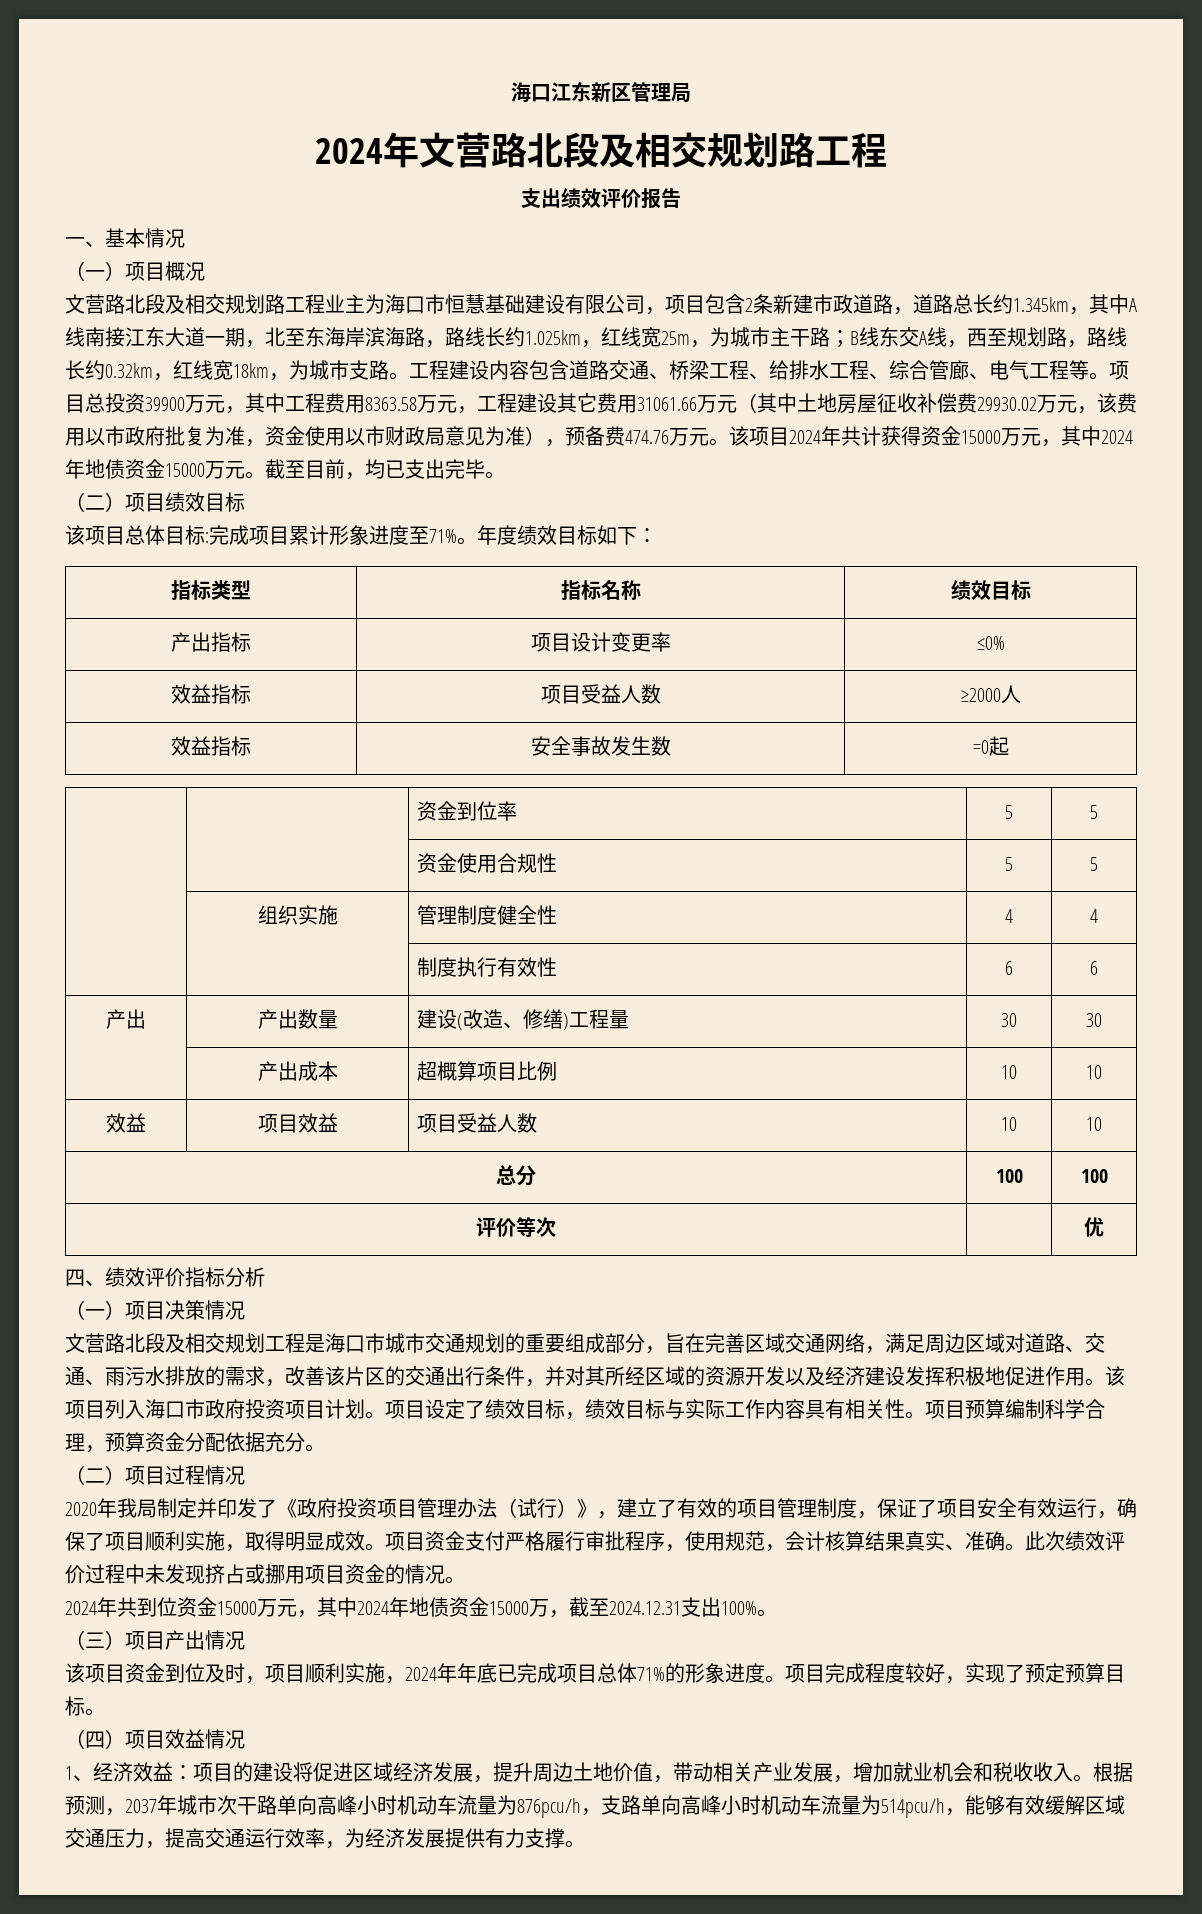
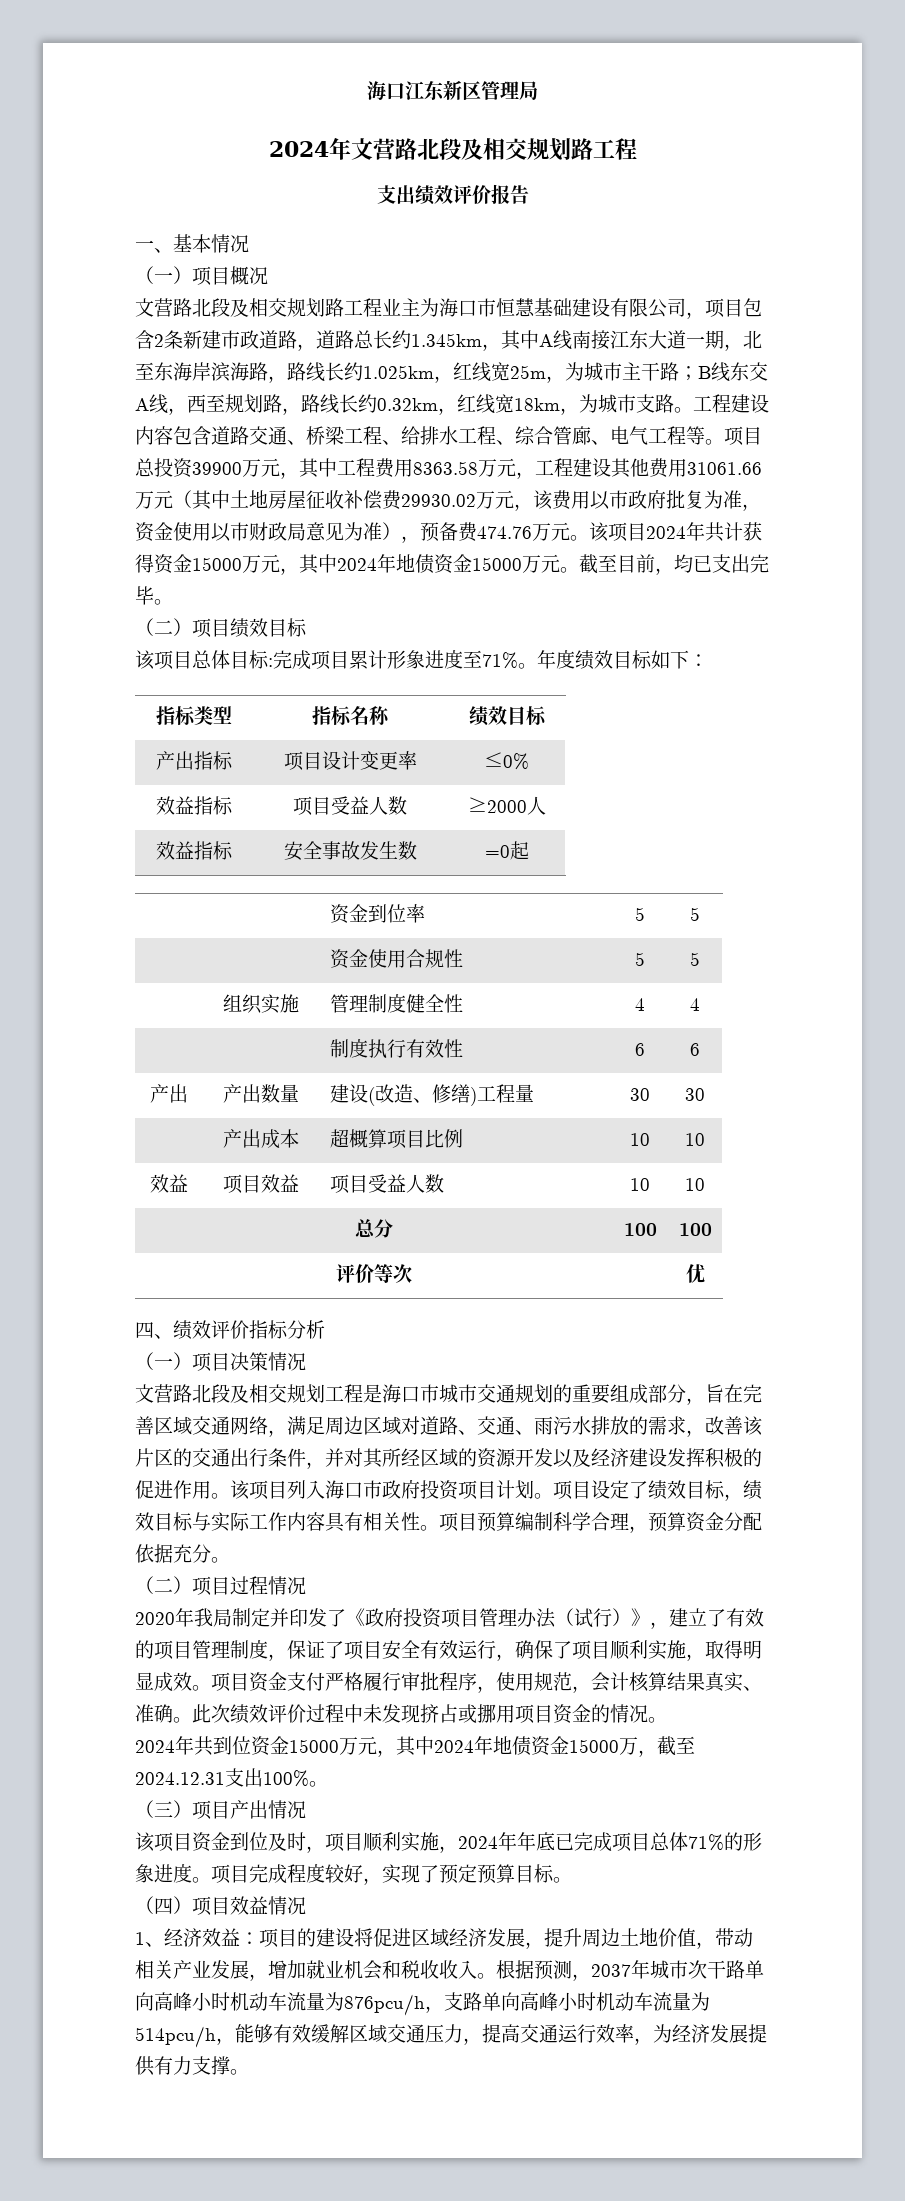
- 项目总投资39900万元，其中工程费用8363.58万元，工程建设其它费用31061.66万元（其中土地房屋征收补偿费29930.02万元，该费用以市政府批复为准，资金使用以市财政局意见为准），预备费474.76万元。
+ 项目总投资39900万元，其中工程费用8363.58万元，工程建设其他费用31061.66万元（其中土地房屋征收补偿费29930.02万元，该费用以市政府批复为准，资金使用以市财政局意见为准），预备费474.76万元。
- 文营路北段及相交规划工程是海口市城市交通规划的重要组成部分，旨在完善区域交通网络，满足周边区域对道路、交通、雨污水排放的需求，改善该片区的交通出行条件，并对其所经区域的资源开发以及经济建设发挥积极地促进作用。
+ 文营路北段及相交规划工程是海口市城市交通规划的重要组成部分，旨在完善区域交通网络，满足周边区域对道路、交通、雨污水排放的需求，改善该片区的交通出行条件，并对其所经区域的资源开发以及经济建设发挥积极的促进作用。

